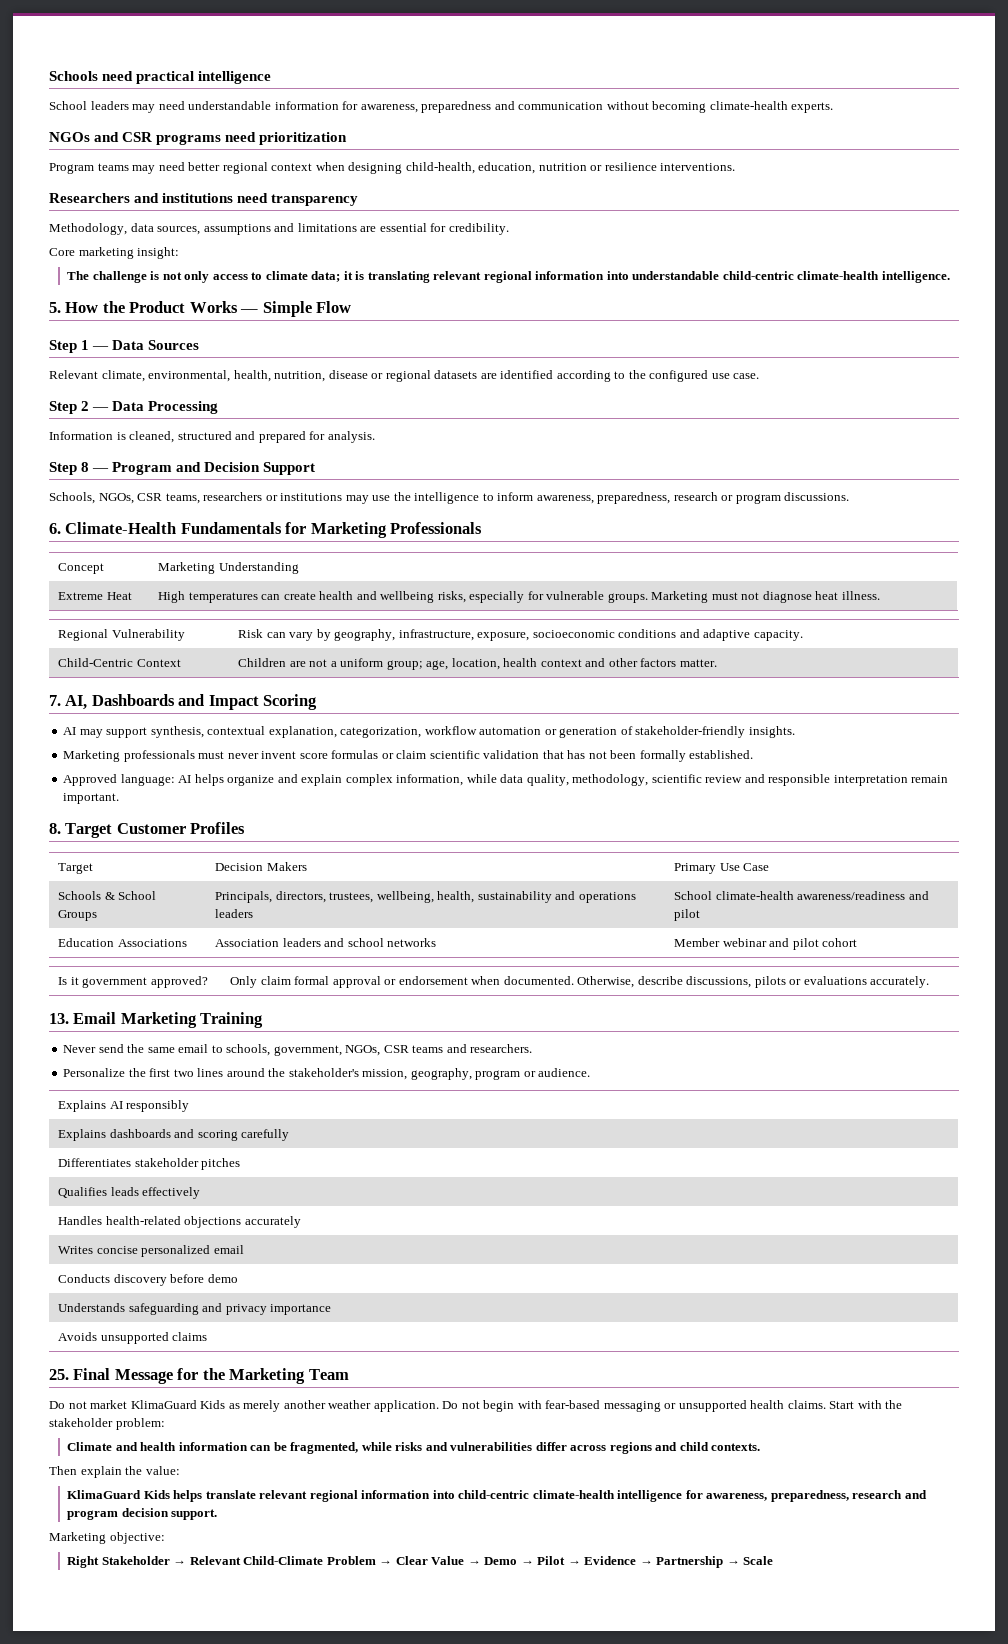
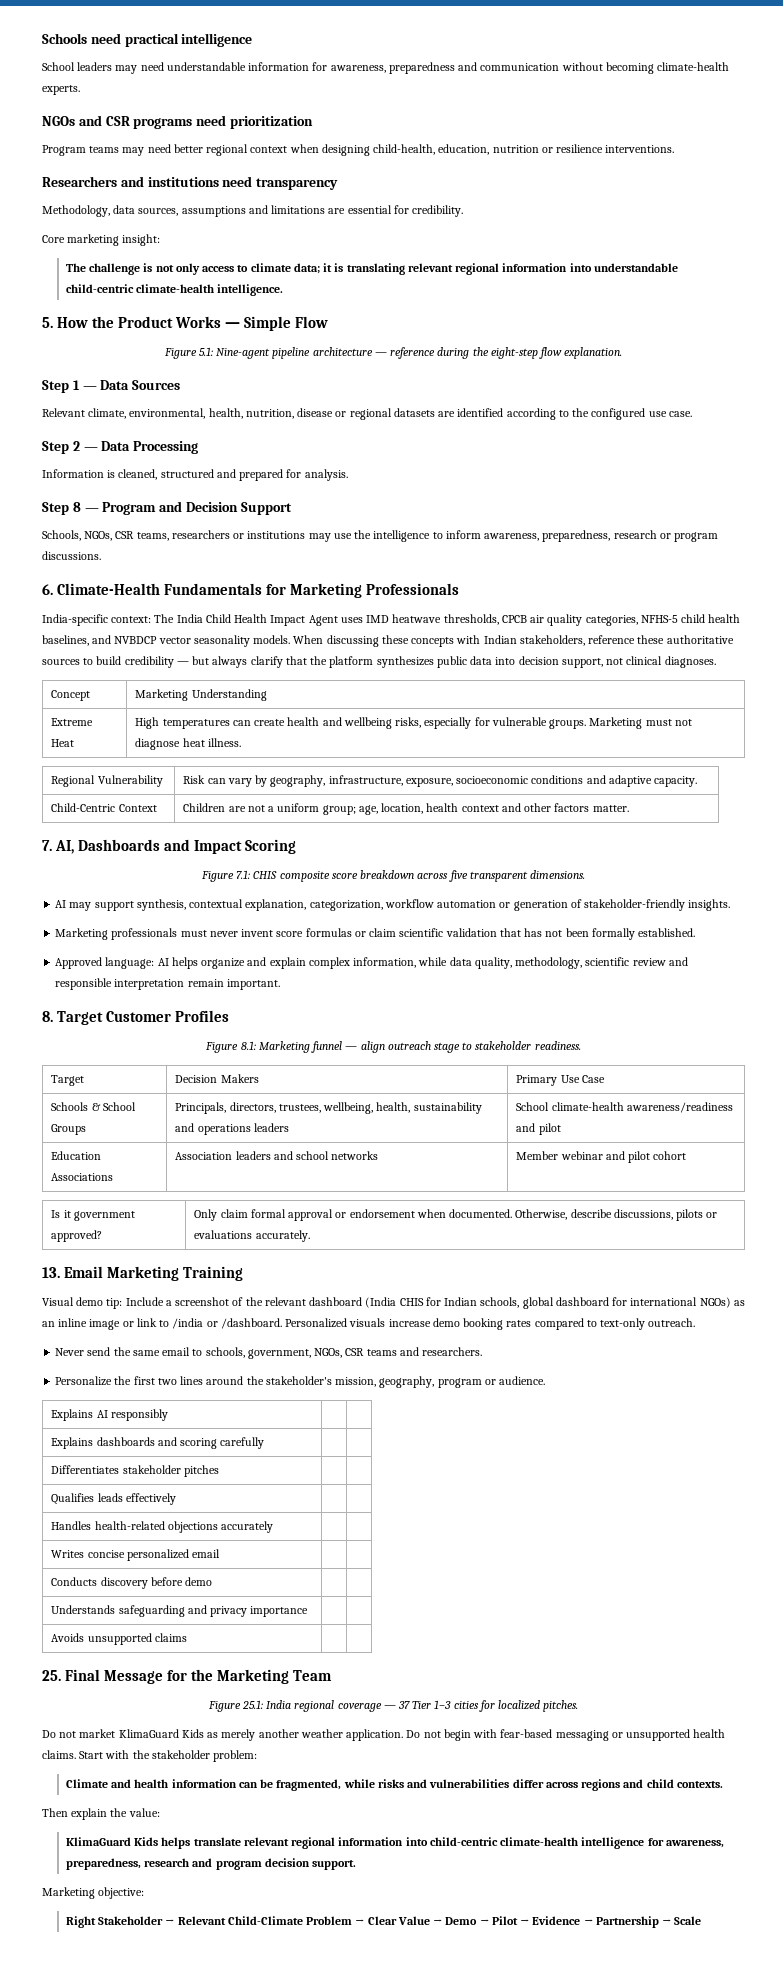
+ Figure 5.1: Nine-agent pipeline architecture — reference during the eight-step flow explanation.
+ India-specific context: The India Child Health Impact Agent uses IMD heatwave thresholds, CPCB air quality categories, NFHS-5 child health baselines, and NVBDCP vector seasonality models. When discussing these concepts with Indian stakeholders, reference these authoritative sources to build credibility — but always clarify that the platform synthesizes public data into decision support, not clinical diagnoses.
+ Figure 7.1: CHIS composite score breakdown across five transparent dimensions.
+ Figure 8.1: Marketing funnel — align outreach stage to stakeholder readiness.
+ Visual demo tip: Include a screenshot of the relevant dashboard (India CHIS for Indian schools, global dashboard for international NGOs) as an inline image or link to /india or /dashboard. Personalized visuals increase demo booking rates compared to text-only outreach.
+ Figure 25.1: India regional coverage — 37 Tier 1–3 cities for localized pitches.

